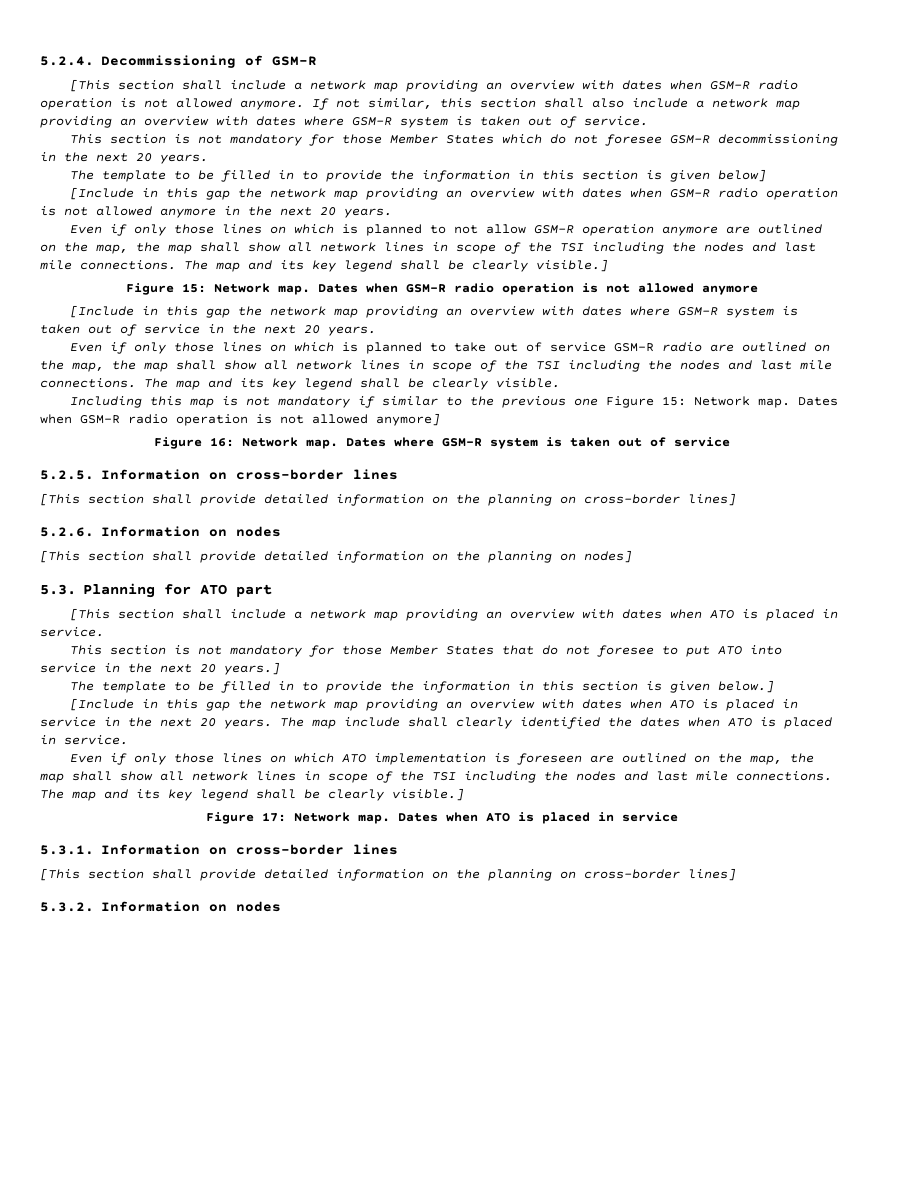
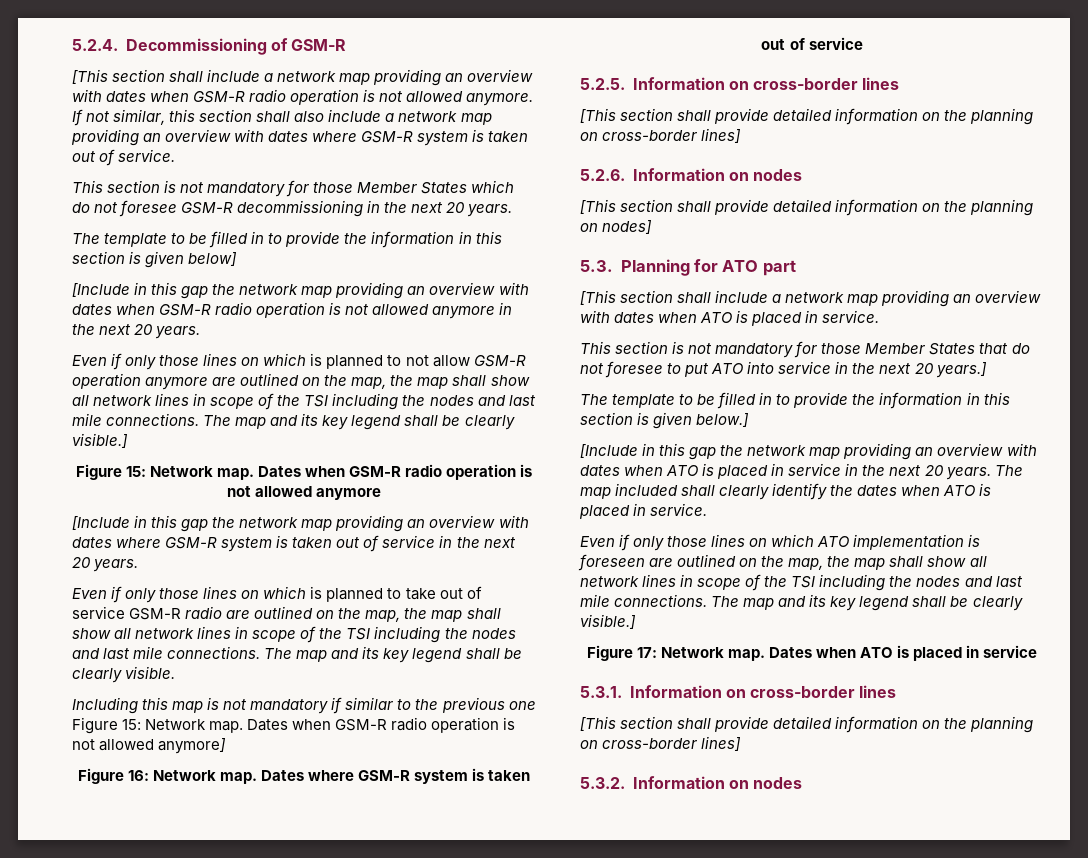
- The map include shall clearly identified the dates when ATO is placed in service.
+ The map included shall clearly identify the dates when ATO is placed in service.

